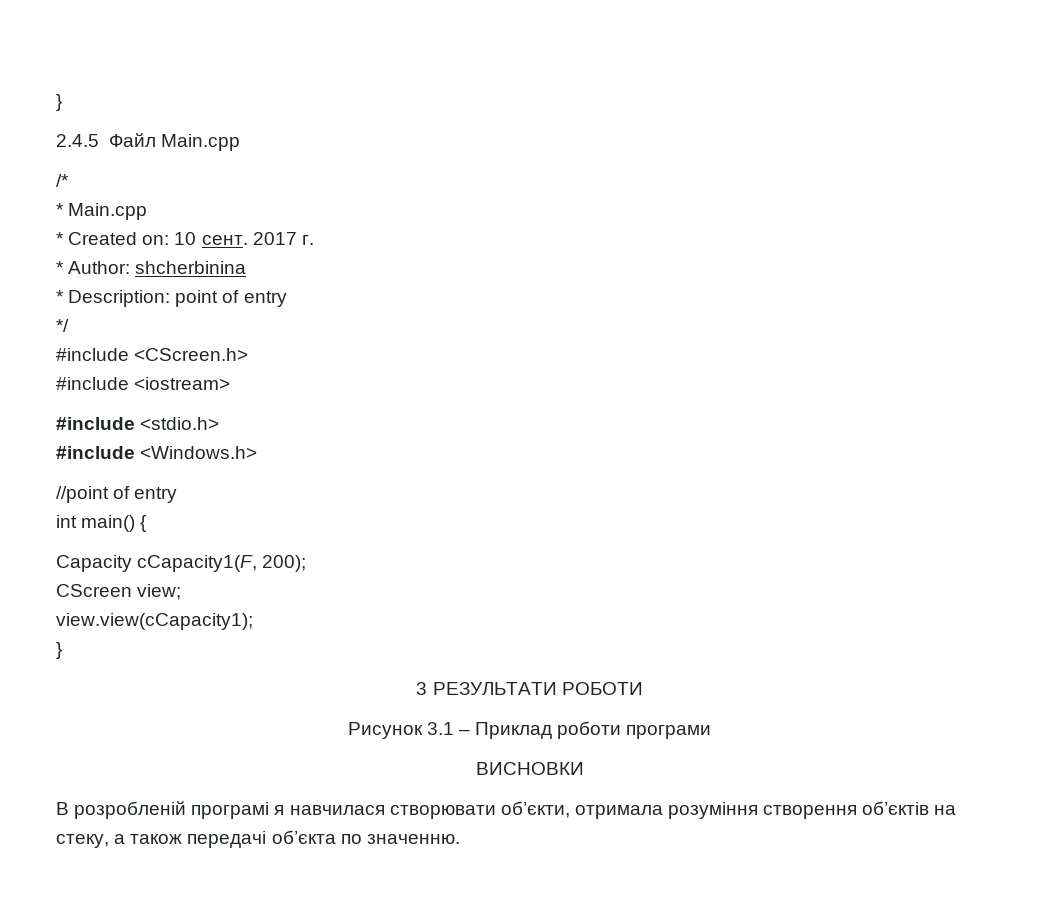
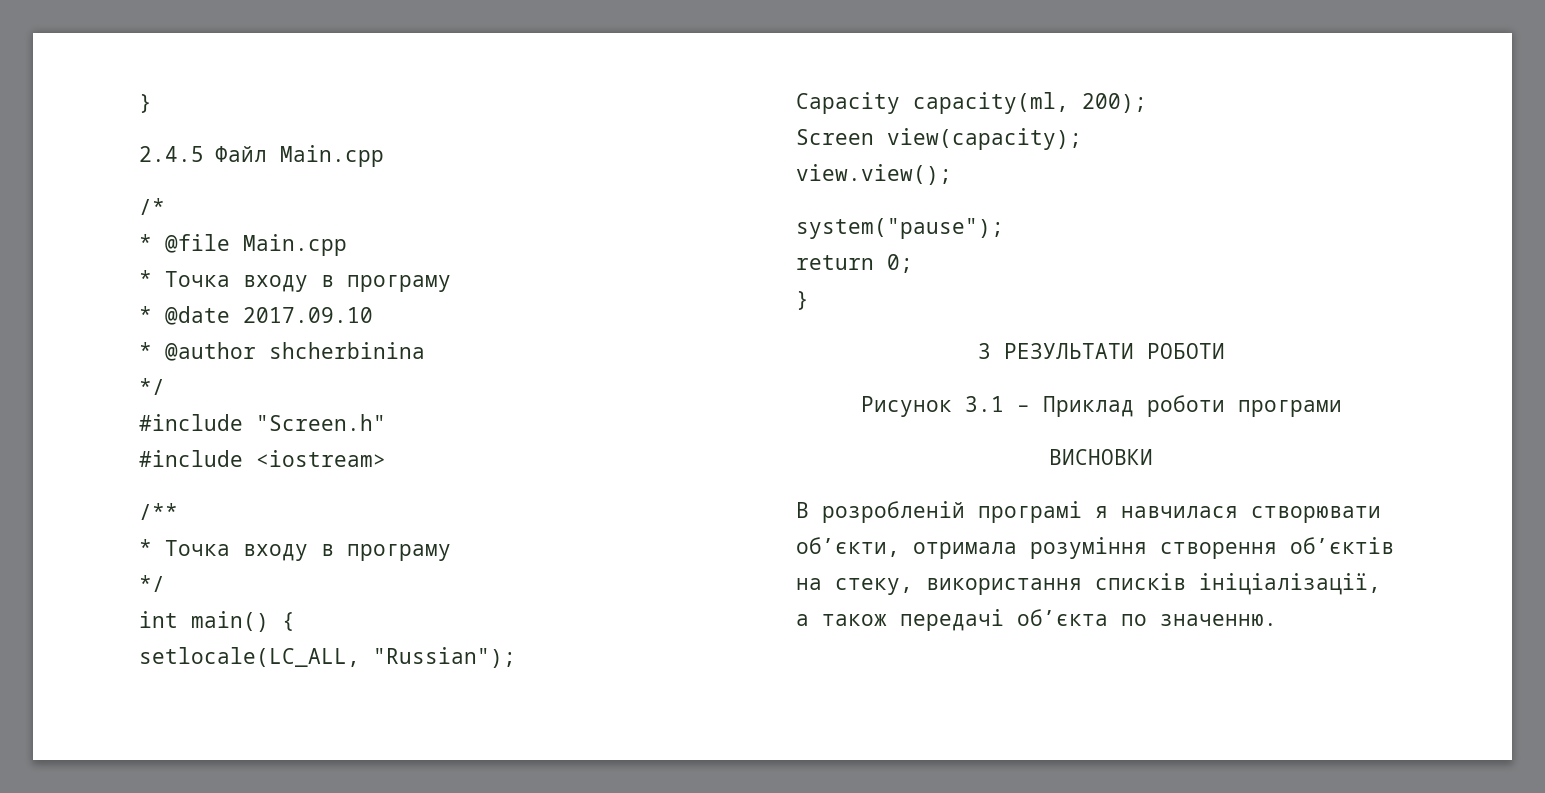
- * Main.cpp
- * Created on: 10 сент. 2017 г.
- * Author: shcherbinina
- * Description: point of entry
+ * @file Main.cpp
+ * Точка входу в програму
+ * @date 2017.09.10
+ * @author shcherbinina
- #include <CScreen.h>
+ #include "Screen.h"
- #include <stdio.h>
- #include <Windows.h>
- //point of entry
+ /**
+ * Точка входу в програму
+ */
+ setlocale(LC_ALL, "Russian");
- Capacity cCapacity1(F, 200);
+ Capacity capacity(ml, 200);
- CScreen view;
- view.view(cCapacity1);
+ Screen view(capacity);
+ view.view();
+ system("pause");
+ return 0;
- В розробленій програмі я навчилася створювати об’єкти, отримала розуміння створення об’єктів на стеку, а також передачі об’єкта по значенню.
+ В розробленій програмі я навчилася створювати об’єкти, отримала розуміння створення об’єктів на стеку, використання списків ініціалізації, а також передачі об’єкта по значенню.

